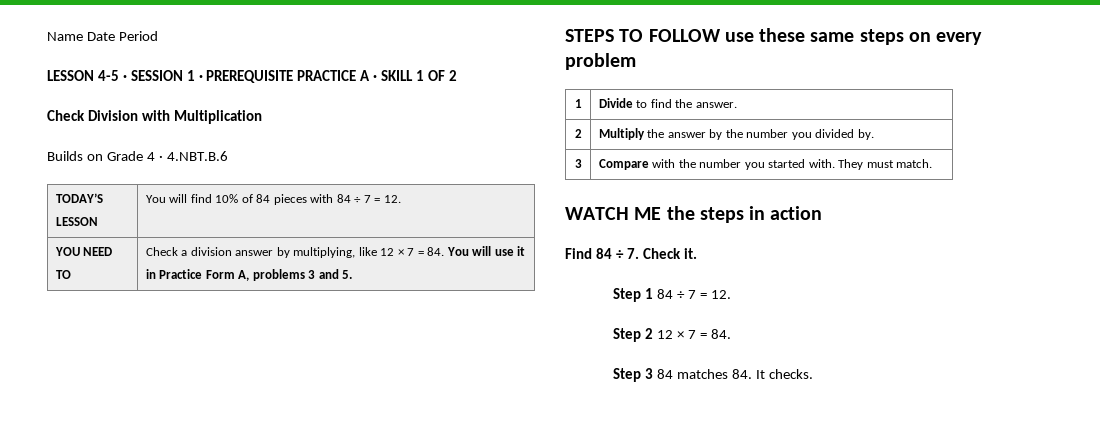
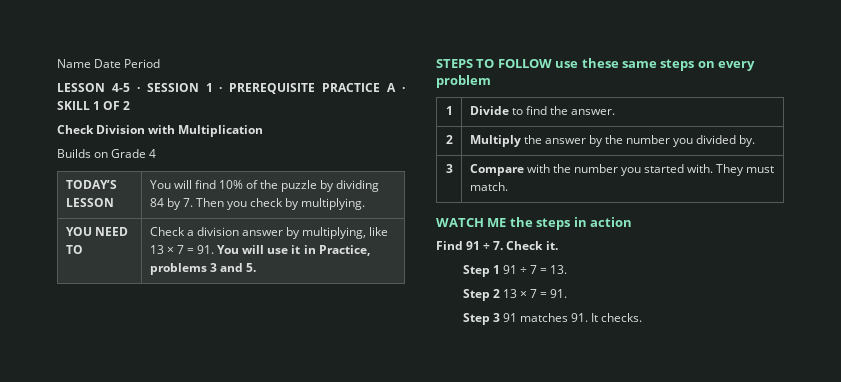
- Builds on Grade 4 · 4.NBT.B.6
+ Builds on Grade 4
- TODAY’S LESSON | You will find 10% of 84 pieces with 84 ÷ 7 = 12.
+ TODAY’S LESSON | You will find 10% of the puzzle by dividing 84 by 7. Then you check by multiplying.
- YOU NEED TO | Check a division answer by multiplying, like 12 × 7 = 84. You will use it in Practice Form A, problems 3 and 5.
+ YOU NEED TO | Check a division answer by multiplying, like 13 × 7 = 91. You will use it in Practice, problems 3 and 5.
- Find 84 ÷ 7. Check it.
+ Find 91 ÷ 7. Check it.
- Step 1 84 ÷ 7 = 12.
+ Step 1 91 ÷ 7 = 13.
- Step 2 12 × 7 = 84.
+ Step 2 13 × 7 = 91.
- Step 3 84 matches 84. It checks.
+ Step 3 91 matches 91. It checks.

